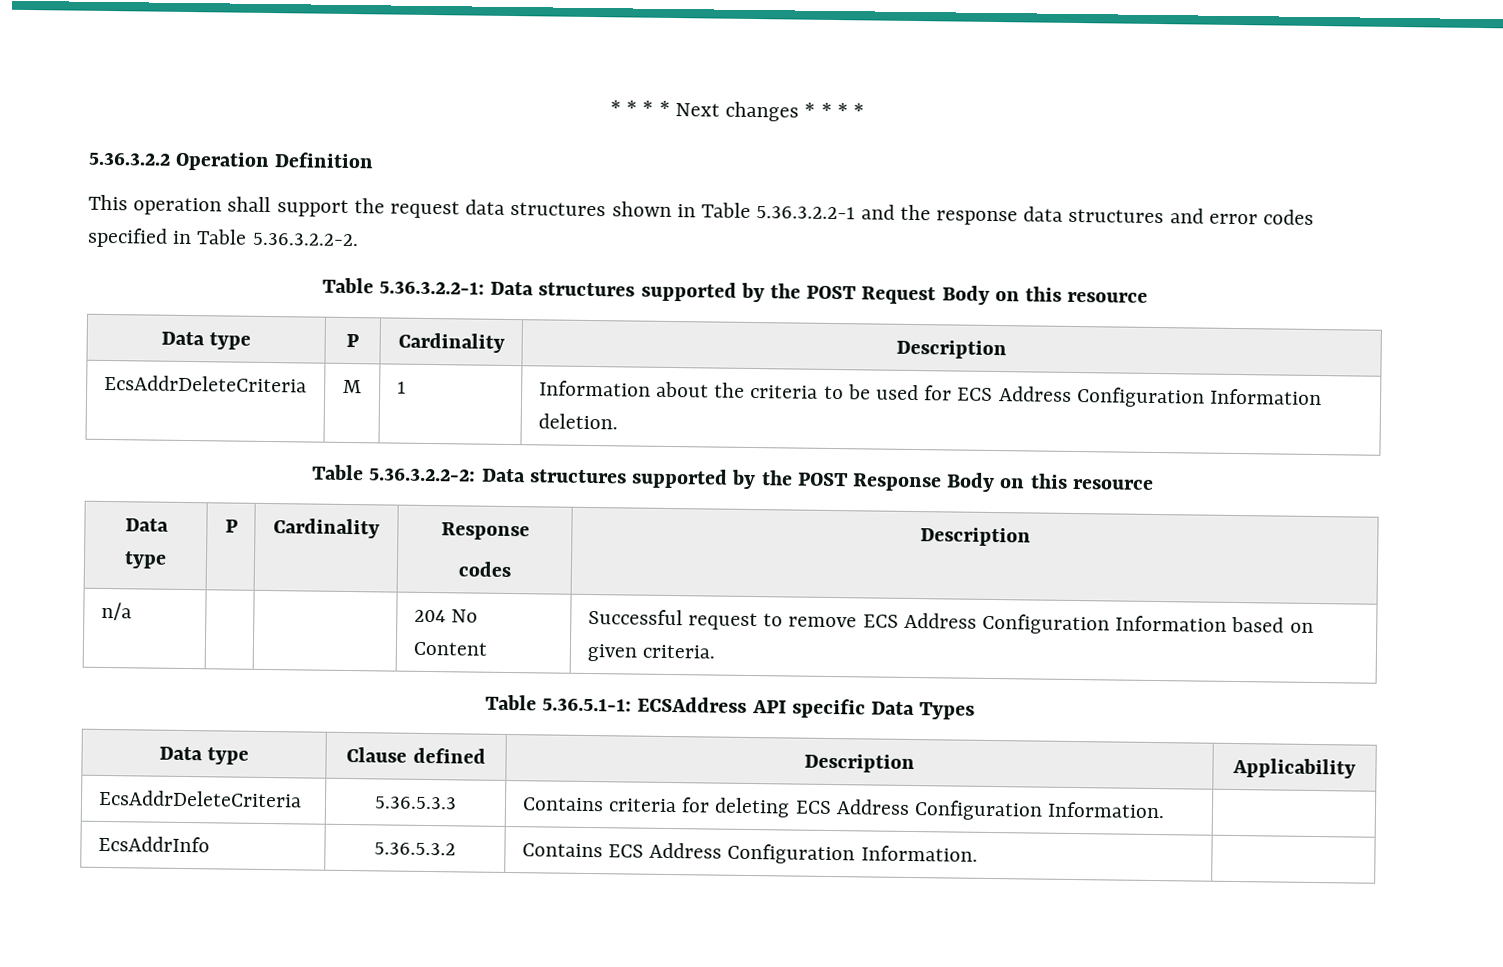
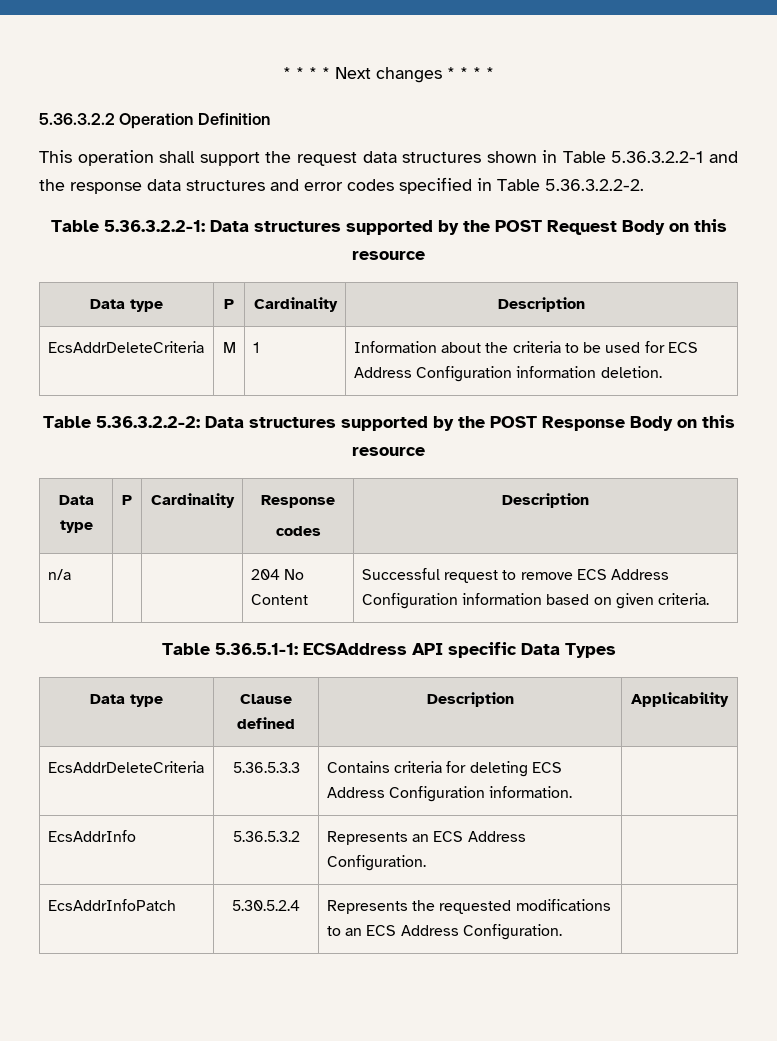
- EcsAddrDeleteCriteria | M | 1 | Information about the criteria to be used for ECS Address Configuration Information deletion.
+ EcsAddrDeleteCriteria | M | 1 | Information about the criteria to be used for ECS Address Configuration information deletion.
- n/a | | | 204 No Content | Successful request to remove ECS Address Configuration Information based on given criteria.
+ n/a | | | 204 No Content | Successful request to remove ECS Address Configuration information based on given criteria.
- EcsAddrDeleteCriteria | 5.36.5.3.3 | Contains criteria for deleting ECS Address Configuration Information. |
+ EcsAddrDeleteCriteria | 5.36.5.3.3 | Contains criteria for deleting ECS Address Configuration information. |
- EcsAddrInfo | 5.36.5.3.2 | Contains ECS Address Configuration Information. |
+ EcsAddrInfo | 5.36.5.3.2 | Represents an ECS Address Configuration. |
+ EcsAddrInfoPatch | 5.30.5.2.4 | Represents the requested modifications to an ECS Address Configuration. |

